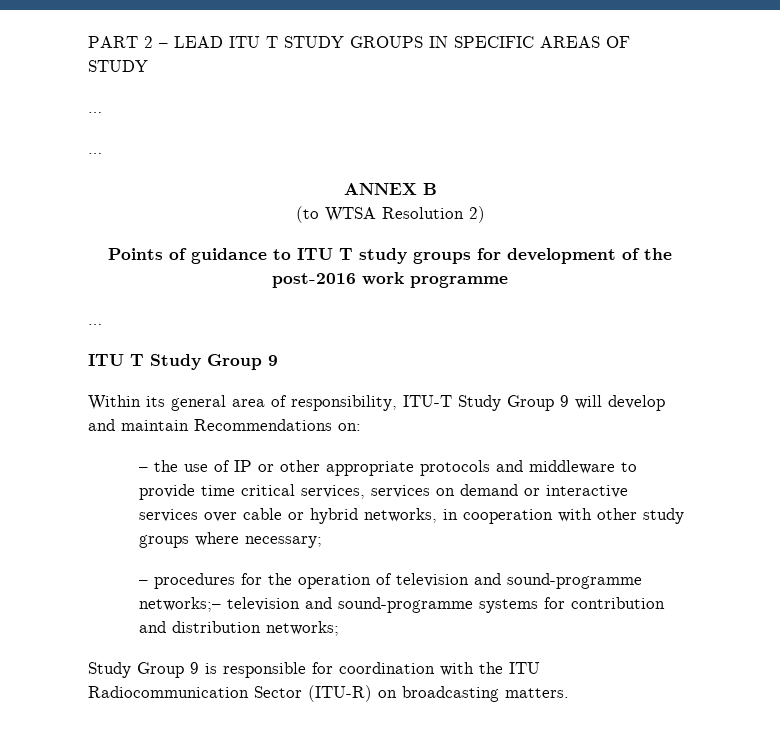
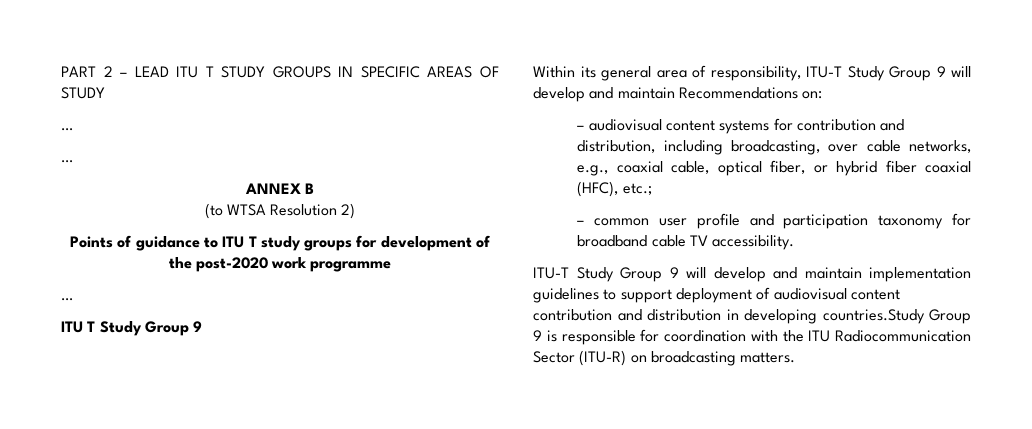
- Points of guidance to ITU T study groups for development of the post-2016 work programme
+ Points of guidance to ITU T study groups for development of the post-2020 work programme
- – the use of IP or other appropriate protocols and middleware to provide time critical services, services on demand or interactive services over cable or hybrid networks, in cooperation with other study groups where necessary;
- – procedures for the operation of television and sound-programme networks;– television and sound-programme systems for contribution and distribution networks;
- Study Group 9 is responsible for coordination with the ITU Radiocommunication Sector (ITU-R) on broadcasting matters.
+ – audiovisual content systems for contribution and distribution, including broadcasting, over cable networks, e.g., coaxial cable, optical fiber, or hybrid fiber coaxial (HFC), etc.;
+ – common user profile and participation taxonomy for broadband cable TV accessibility.
+ ITU-T Study Group 9 will develop and maintain implementation guidelines to support deployment of audiovisual content contribution and distribution in developing countries.Study Group 9 is responsible for coordination with the ITU Radiocommunication Sector (ITU-R) on broadcasting matters.

